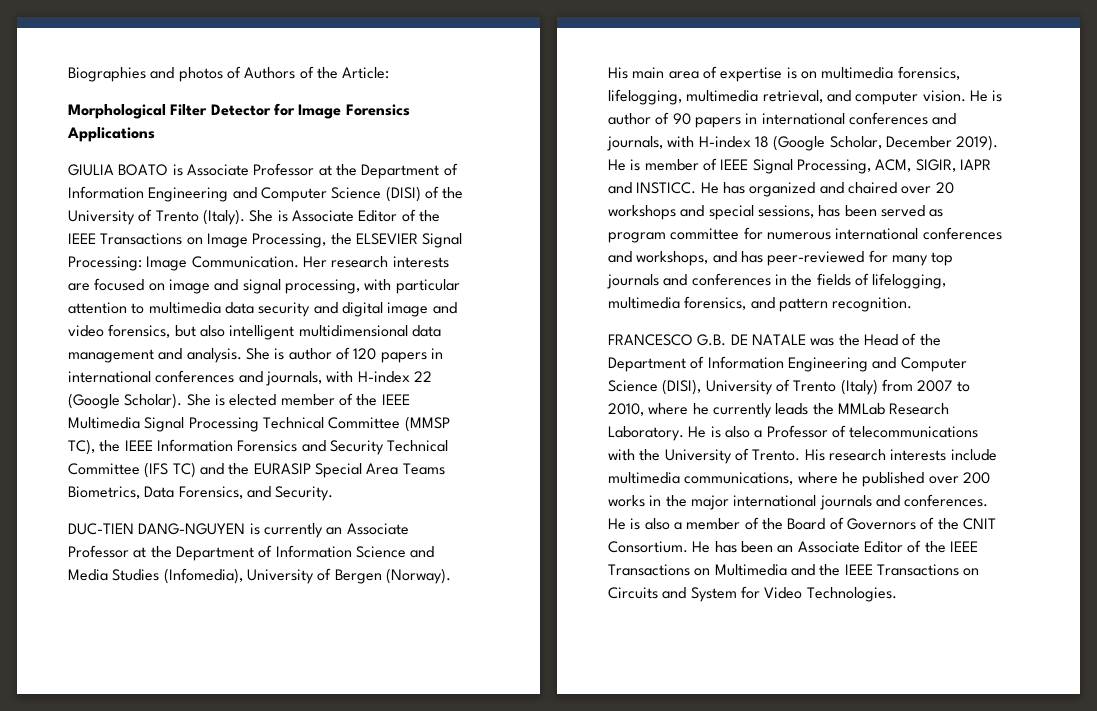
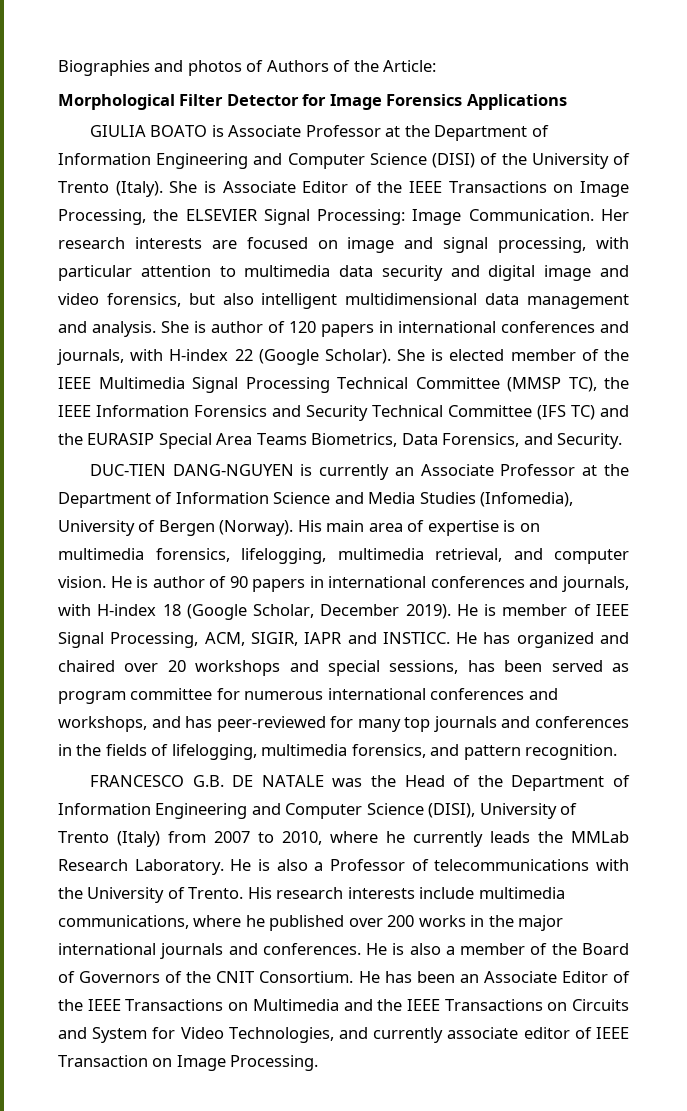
- He has been an Associate Editor of the IEEE Transactions on Multimedia and the IEEE Transactions on Circuits and System for Video Technologies.
+ He has been an Associate Editor of the IEEE Transactions on Multimedia and the IEEE Transactions on Circuits and System for Video Technologies, and currently associate editor of IEEE Transaction on Image Processing.

